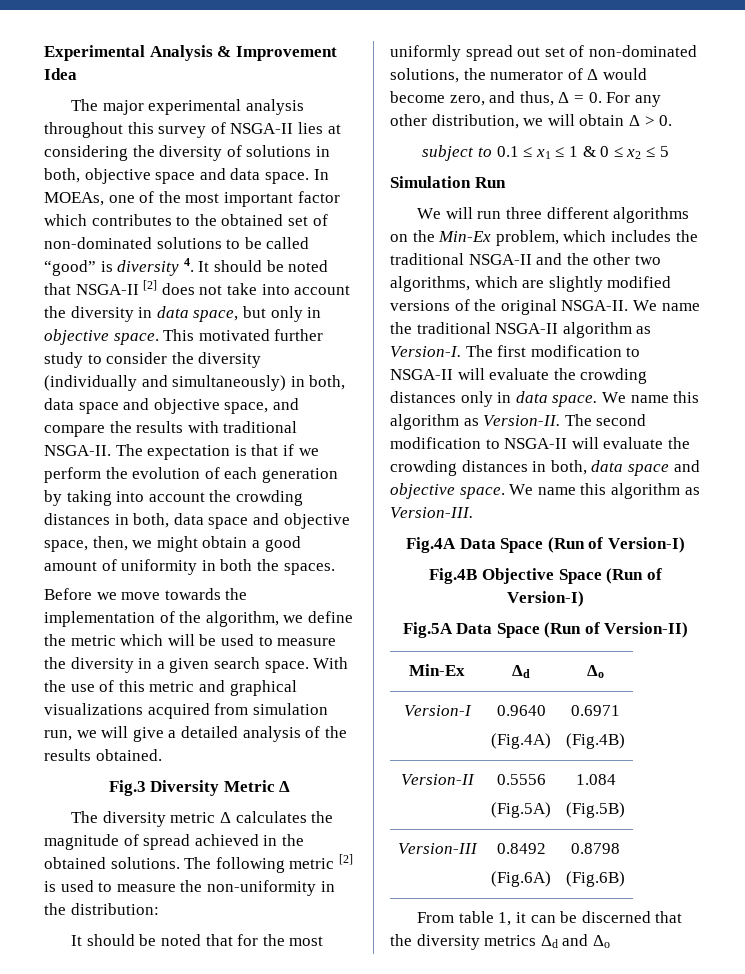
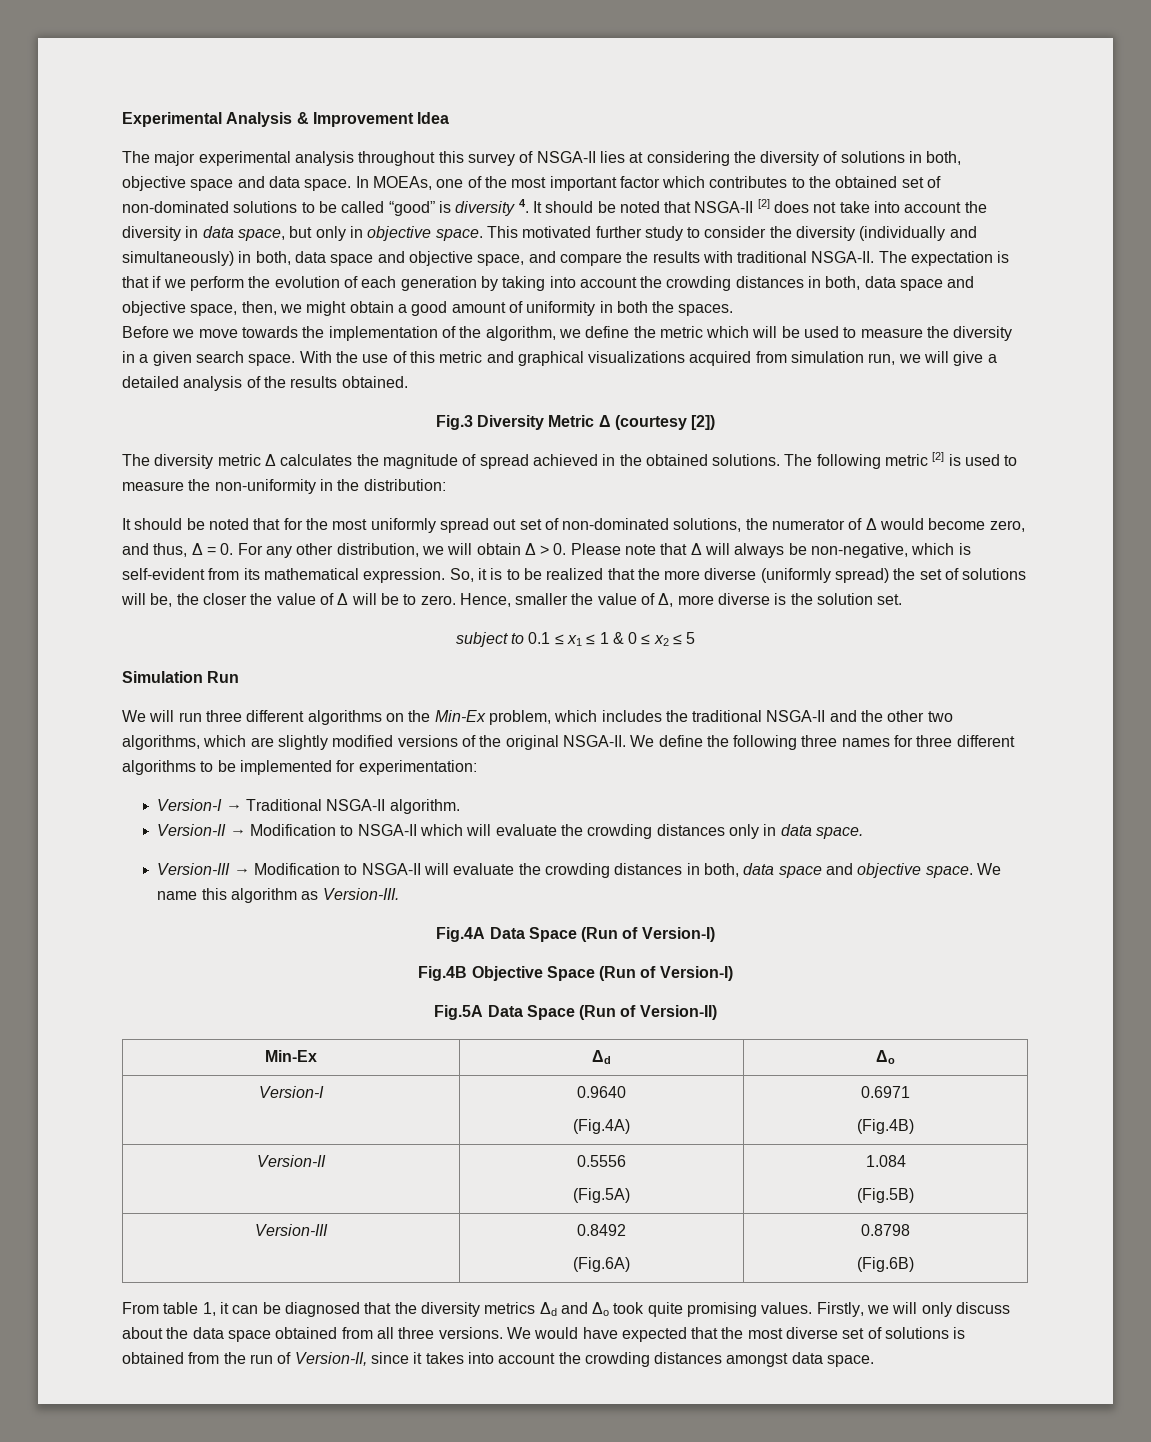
- Fig.3 Diversity Metric Δ
+ Fig.3 Diversity Metric Δ (courtesy [2])
- It should be noted that for the most uniformly spread out set of non-dominated solutions, the numerator of Δ would become zero, and thus, Δ = 0. For any other distribution, we will obtain Δ > 0.
+ It should be noted that for the most uniformly spread out set of non-dominated solutions, the numerator of Δ would become zero, and thus, Δ = 0. For any other distribution, we will obtain Δ > 0. Please note that Δ will always be non-negative, which is self-evident from its mathematical expression. So, it is to be realized that the more diverse (uniformly spread) the set of solutions will be, the closer the value of Δ will be to zero. Hence, smaller the value of Δ, more diverse is the solution set.
- We name the traditional NSGA-II algorithm as Version-I. The first modification to NSGA-II will evaluate the crowding distances only in data space. We name this algorithm as Version-II. The second modification to NSGA-II will evaluate the crowding distances in both, data space and objective space.
+ We define the following three names for three different algorithms to be implemented for experimentation:
+ Version-I → Traditional NSGA-II algorithm.
+ Version-II → Modification to NSGA-II which will evaluate the crowding distances only in data space.
+ Version-III → Modification to NSGA-II will evaluate the crowding distances in both, data space and objective space.
- From table 1, it can be discerned that the diversity metrics Δd and Δo
+ From table 1, it can be diagnosed that the diversity metrics Δd and Δo took quite promising values. Firstly, we will only discuss about the data space obtained from all three versions. We would have expected that the most diverse set of solutions is obtained from the run of Version-II, since it takes into account the crowding distances amongst data space.

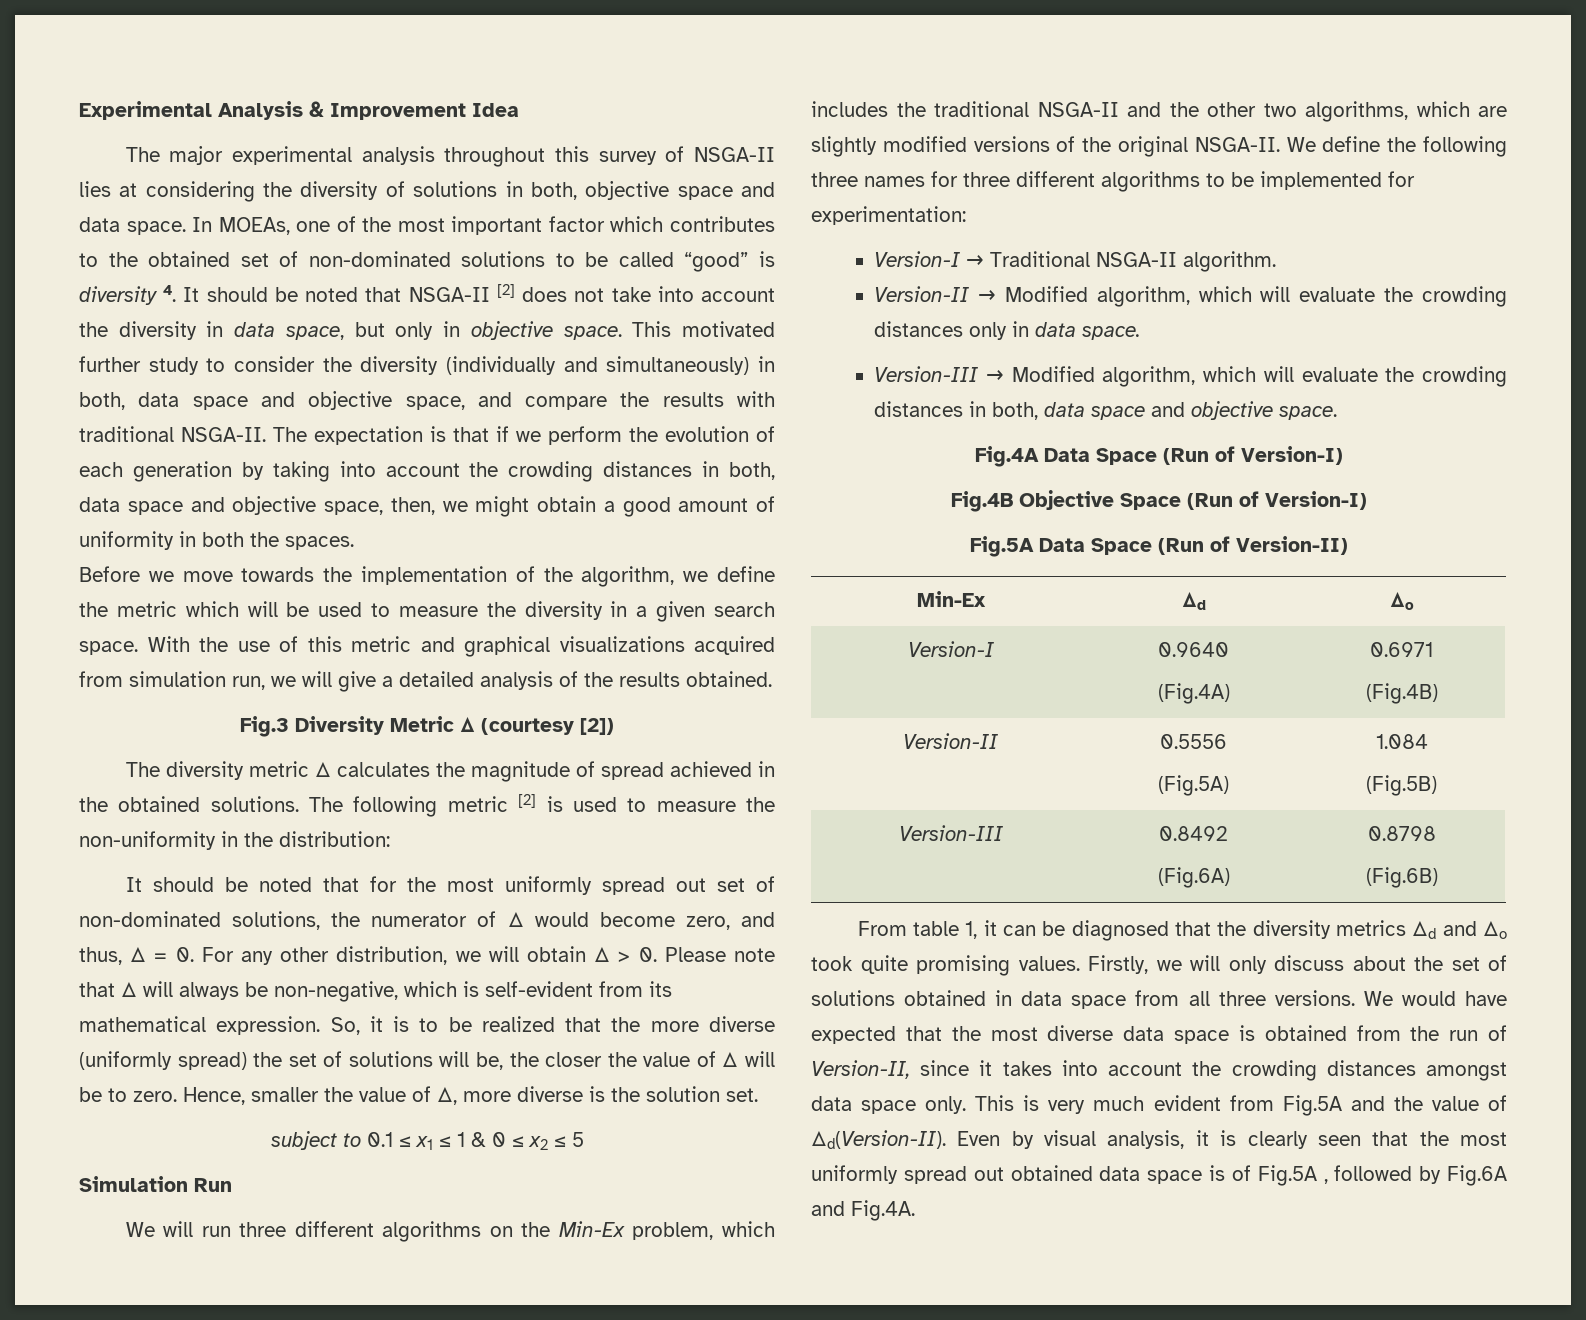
- Version-II → Modification to NSGA-II which will evaluate the crowding distances only in data space.
+ Version-II → Modified algorithm, which will evaluate the crowding distances only in data space.
- Version-III → Modification to NSGA-II will evaluate the crowding distances in both, data space and objective space. We name this algorithm as Version-III.
+ Version-III → Modified algorithm, which will evaluate the crowding distances in both, data space and objective space.
- Firstly, we will only discuss about the data space obtained from all three versions.
+ Firstly, we will only discuss about the set of solutions obtained in data space from all three versions.
- We would have expected that the most diverse set of solutions is obtained from the run of Version-II, since it takes into account the crowding distances amongst data space.
+ We would have expected that the most diverse data space is obtained from the run of Version-II, since it takes into account the crowding distances amongst data space only. This is very much evident from Fig.5A and the value of Δd(Version-II). Even by visual analysis, it is clearly seen that the most uniformly spread out obtained data space is of Fig.5A , followed by Fig.6A and Fig.4A.

